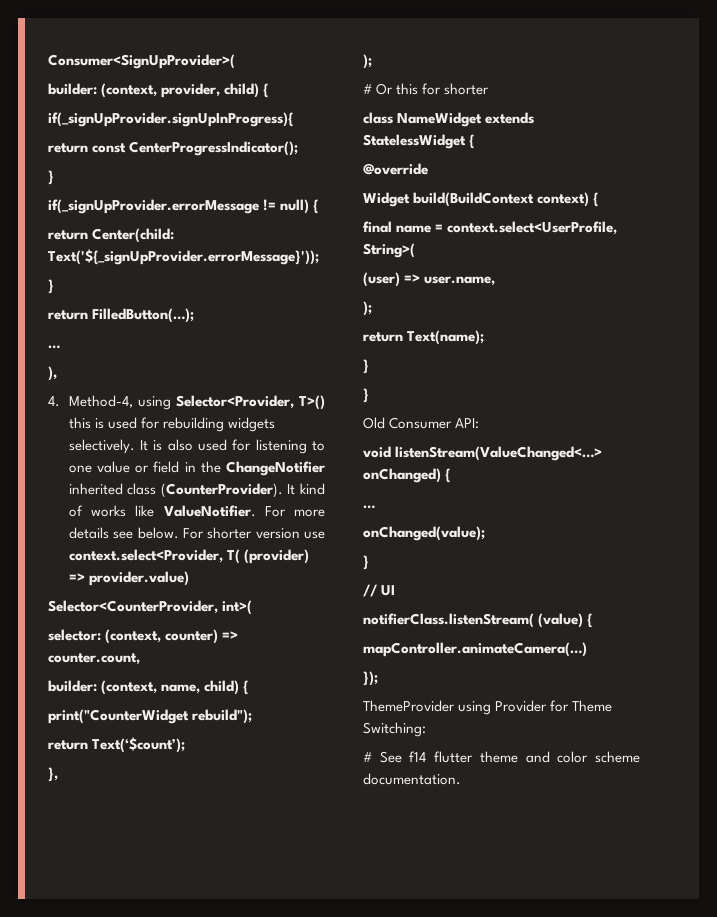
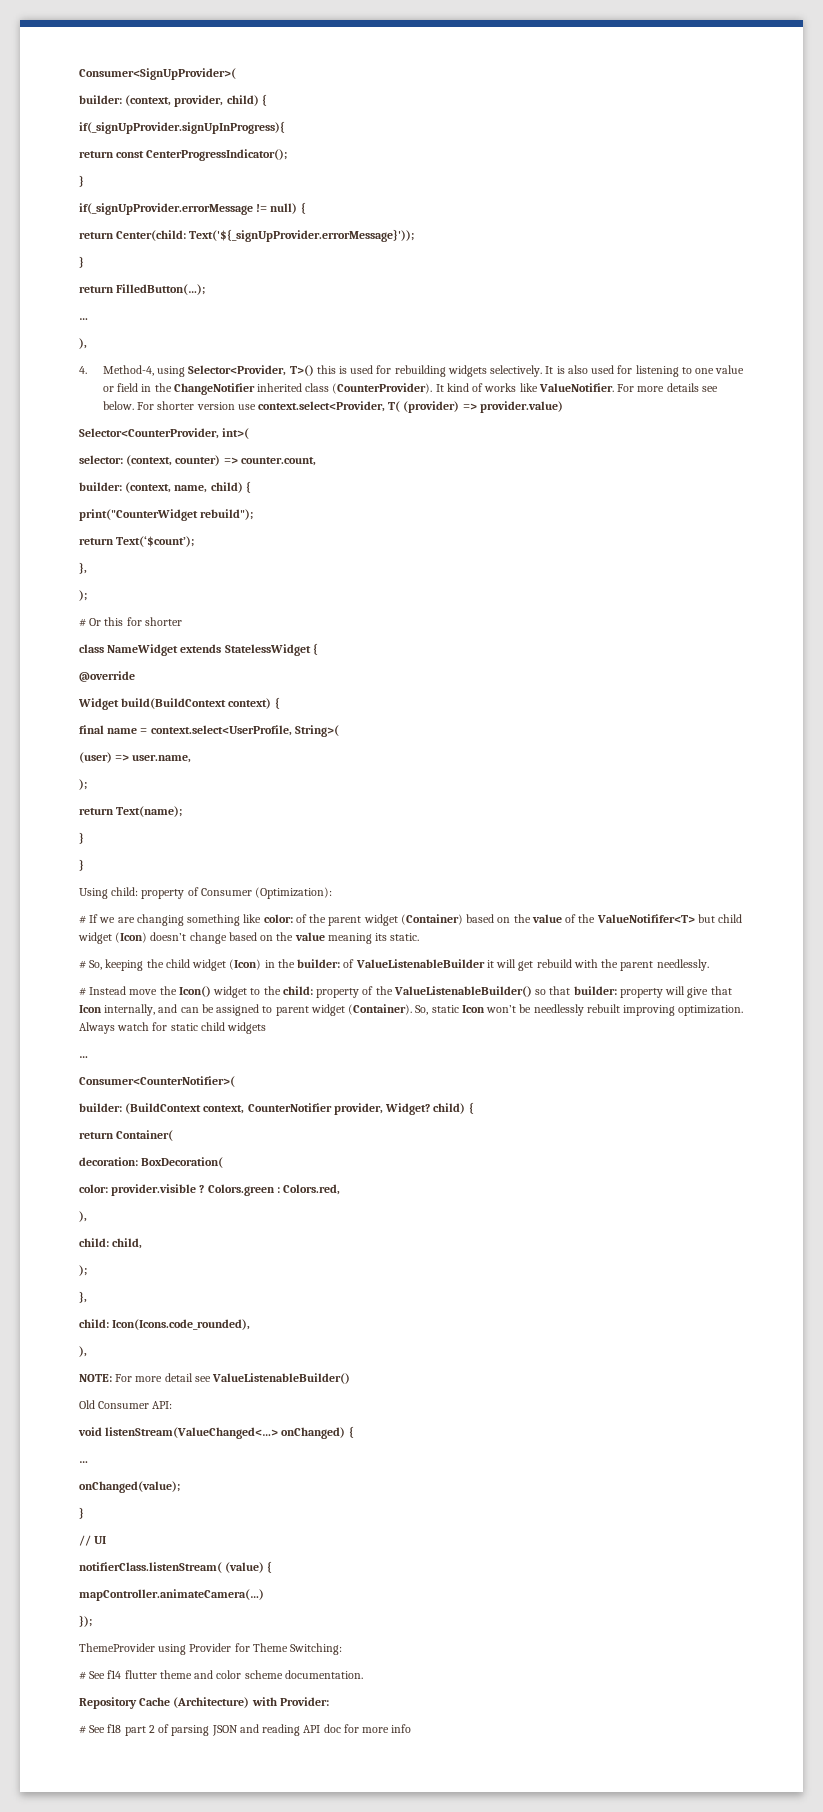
+ Using child: property of Consumer (Optimization):
+ # If we are changing something like color: of the parent widget (Container) based on the value of the ValueNotififer<T> but child widget (Icon) doesn’t change based on the value meaning its static.
+ # So, keeping the child widget (Icon) in the builder: of ValueListenableBuilder it will get rebuild with the parent needlessly.
+ # Instead move the Icon() widget to the child: property of the ValueListenableBuilder() so that builder: property will give that Icon internally, and can be assigned to parent widget (Container). So, static Icon won’t be needlessly rebuilt improving optimization. Always watch for static child widgets
+ …
+ Consumer<CounterNotifier>(
+ builder: (BuildContext context, CounterNotifier provider, Widget? child) {
+ return Container(
+ decoration: BoxDecoration(
+ color: provider.visible ? Colors.green : Colors.red,
+ ),
+ child: child,
+ );
+ },
+ child: Icon(Icons.code_rounded),
+ ),
+ NOTE: For more detail see ValueListenableBuilder()
+ Repository Cache (Architecture) with Provider:
+ # See f18 part 2 of parsing JSON and reading API doc for more info

